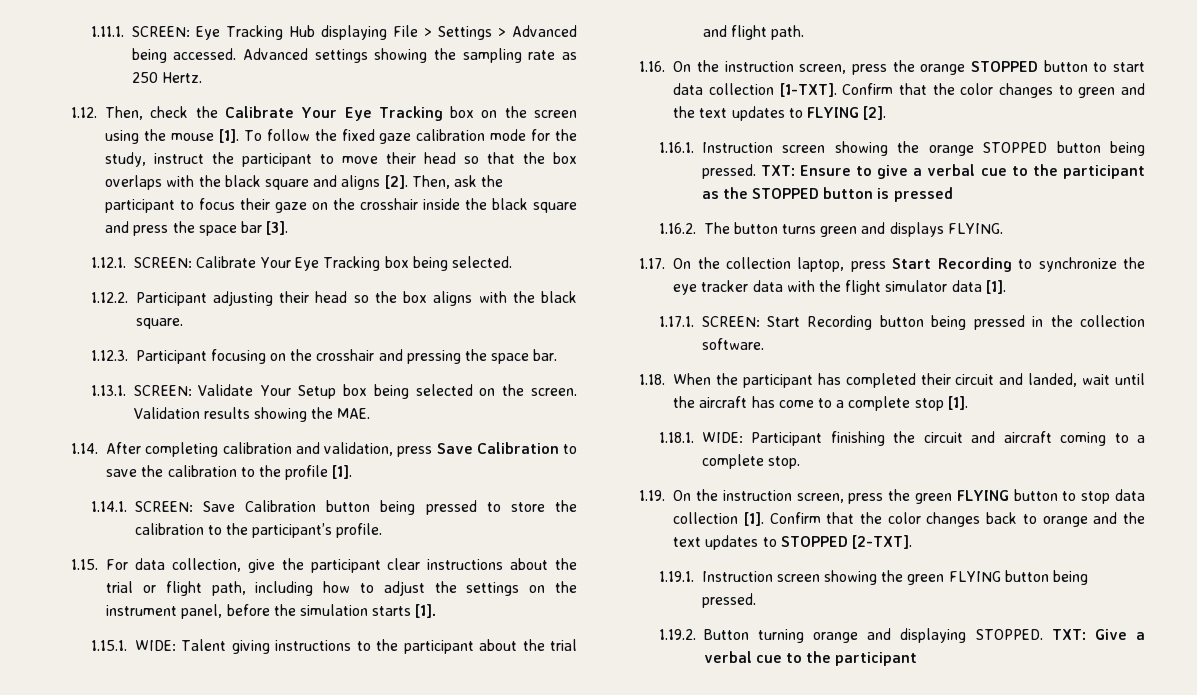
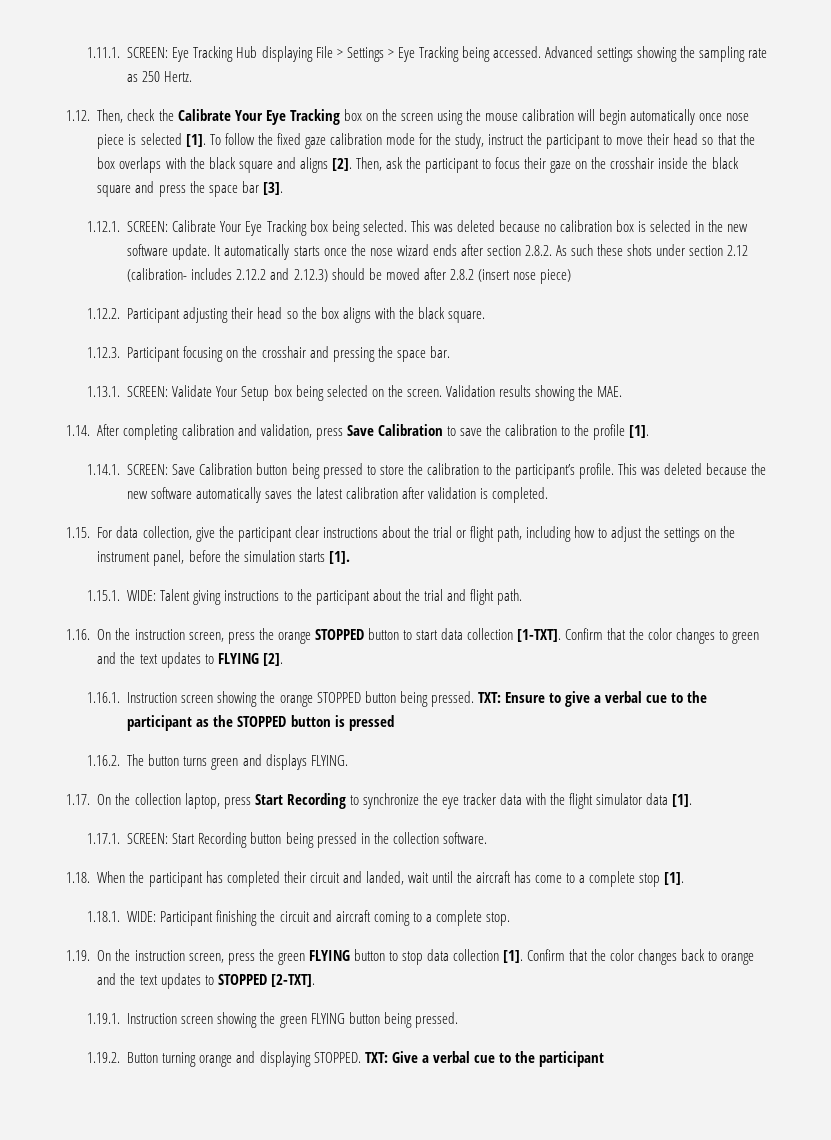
- 1.11.1. SCREEN: Eye Tracking Hub displaying File > Settings > Advanced being accessed.
+ 1.11.1. SCREEN: Eye Tracking Hub displaying File > Settings > Eye Tracking being accessed.
- 1.12. Then, check the Calibrate Your Eye Tracking box on the screen using the mouse [1].
+ 1.12. Then, check the Calibrate Your Eye Tracking box on the screen using the mouse calibration will begin automatically once nose piece is selected [1].
+ This was deleted because no calibration box is selected in the new software update. It automatically starts once the nose wizard ends after section 2.8.2. As such these shots under section 2.12 (calibration- includes 2.12.2 and 2.12.3) should be moved after 2.8.2 (insert nose piece)
+ This was deleted because the new software automatically saves the latest calibration after validation is completed.

